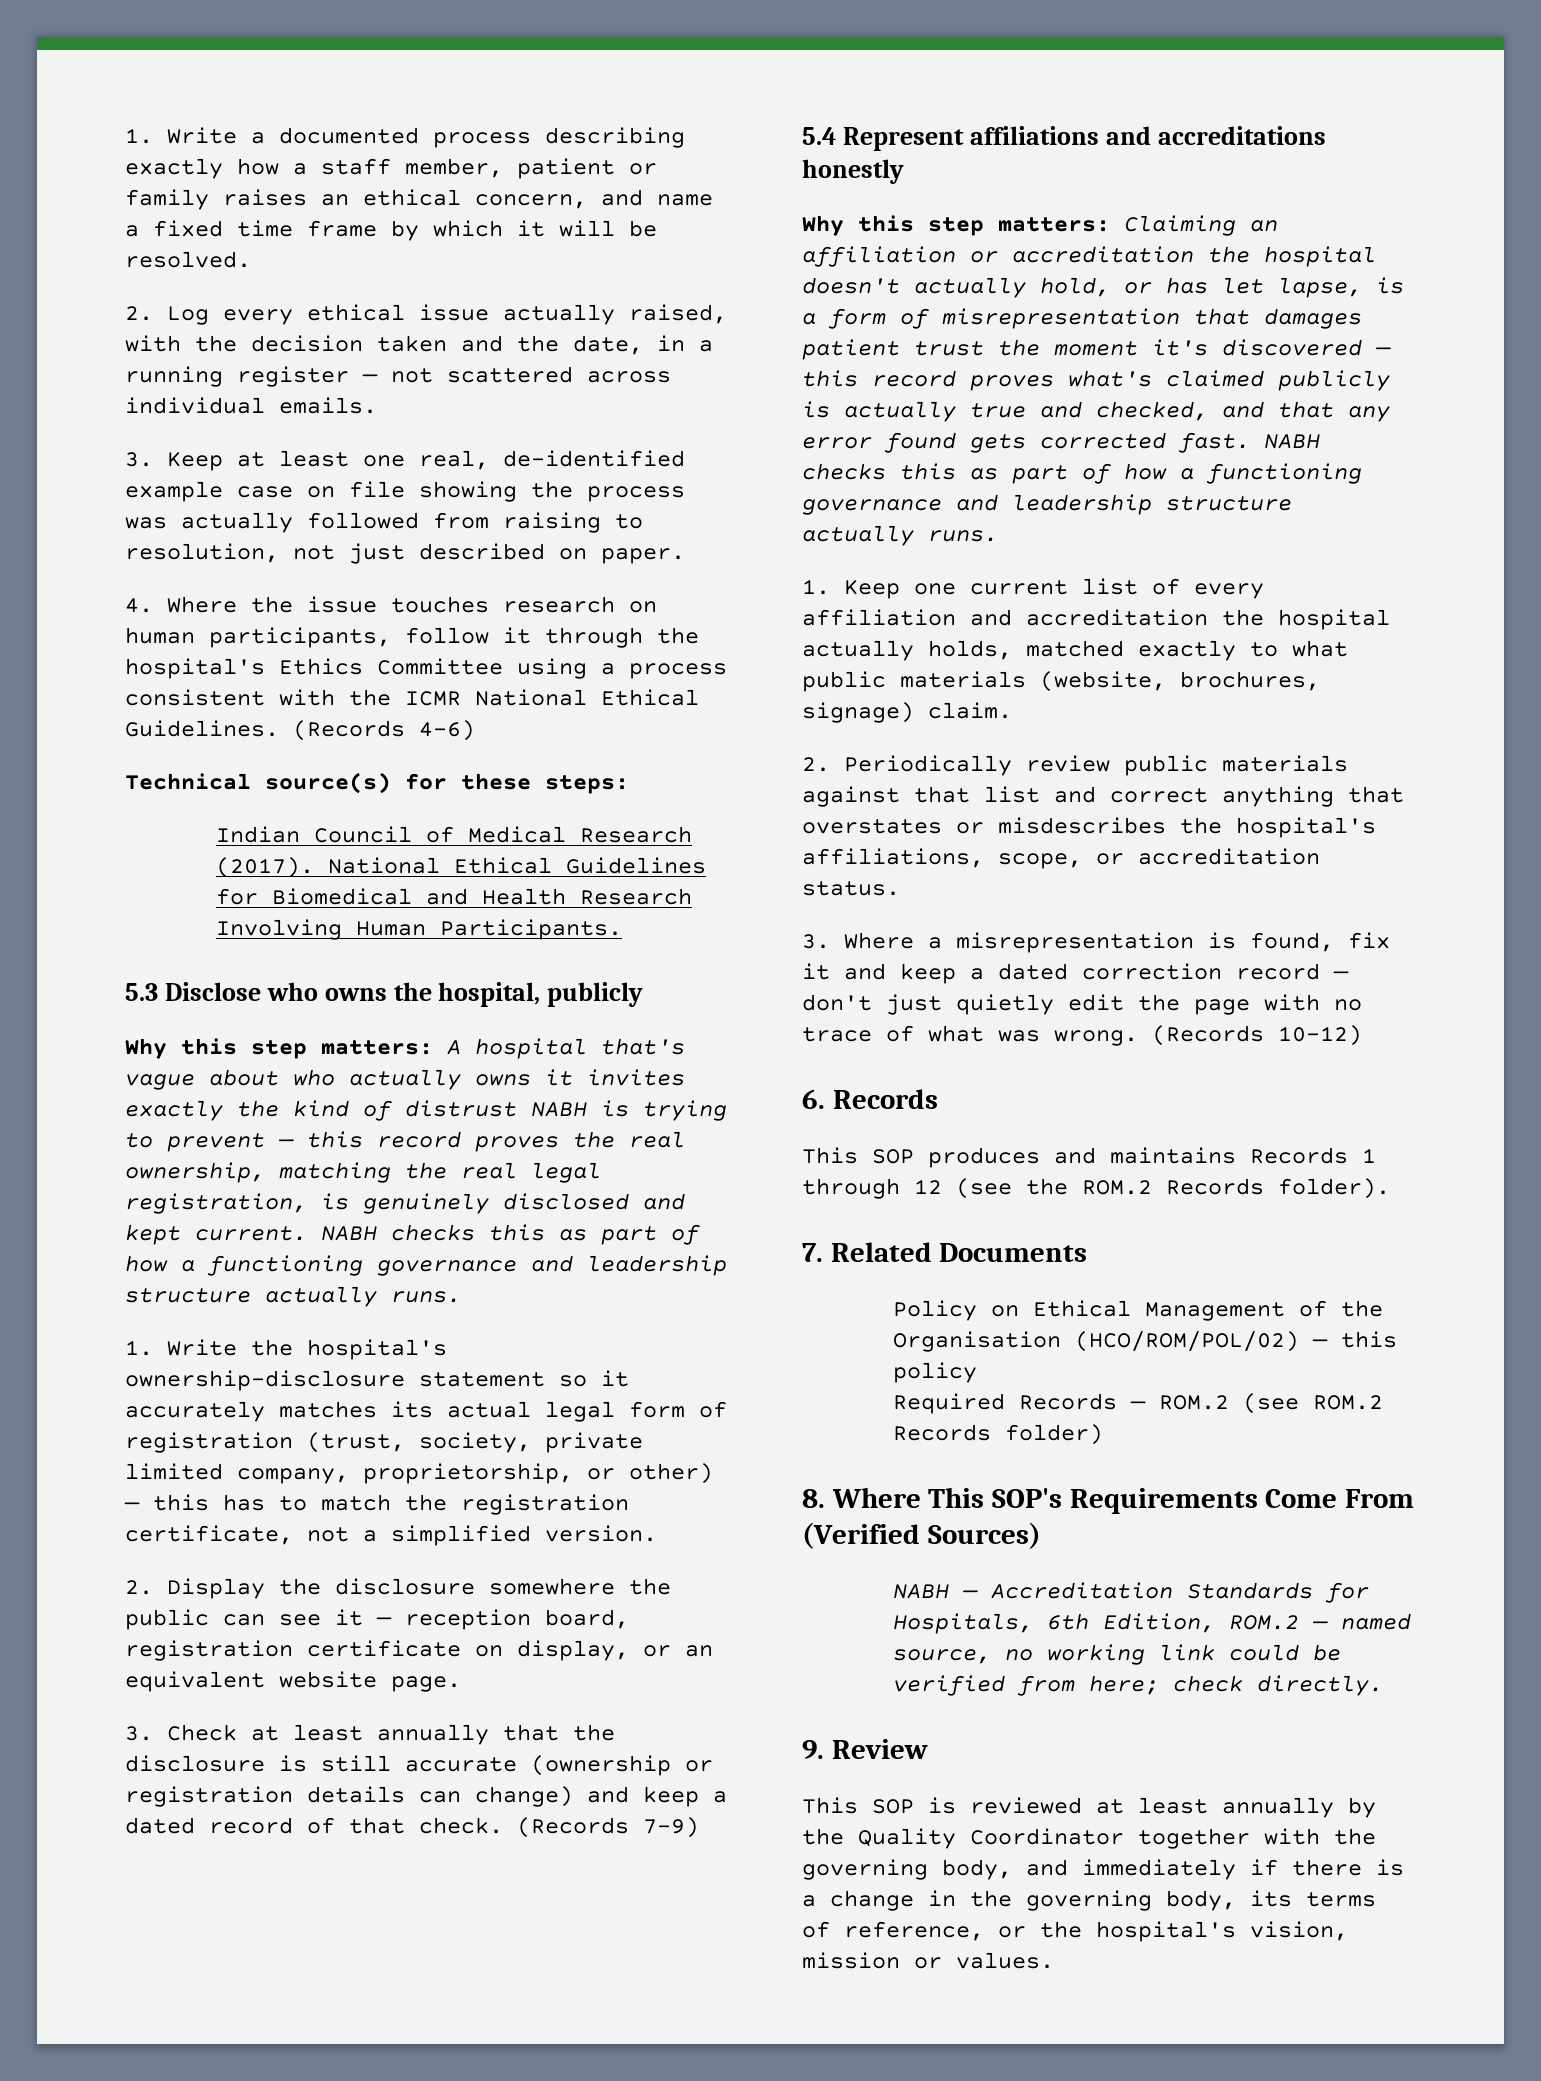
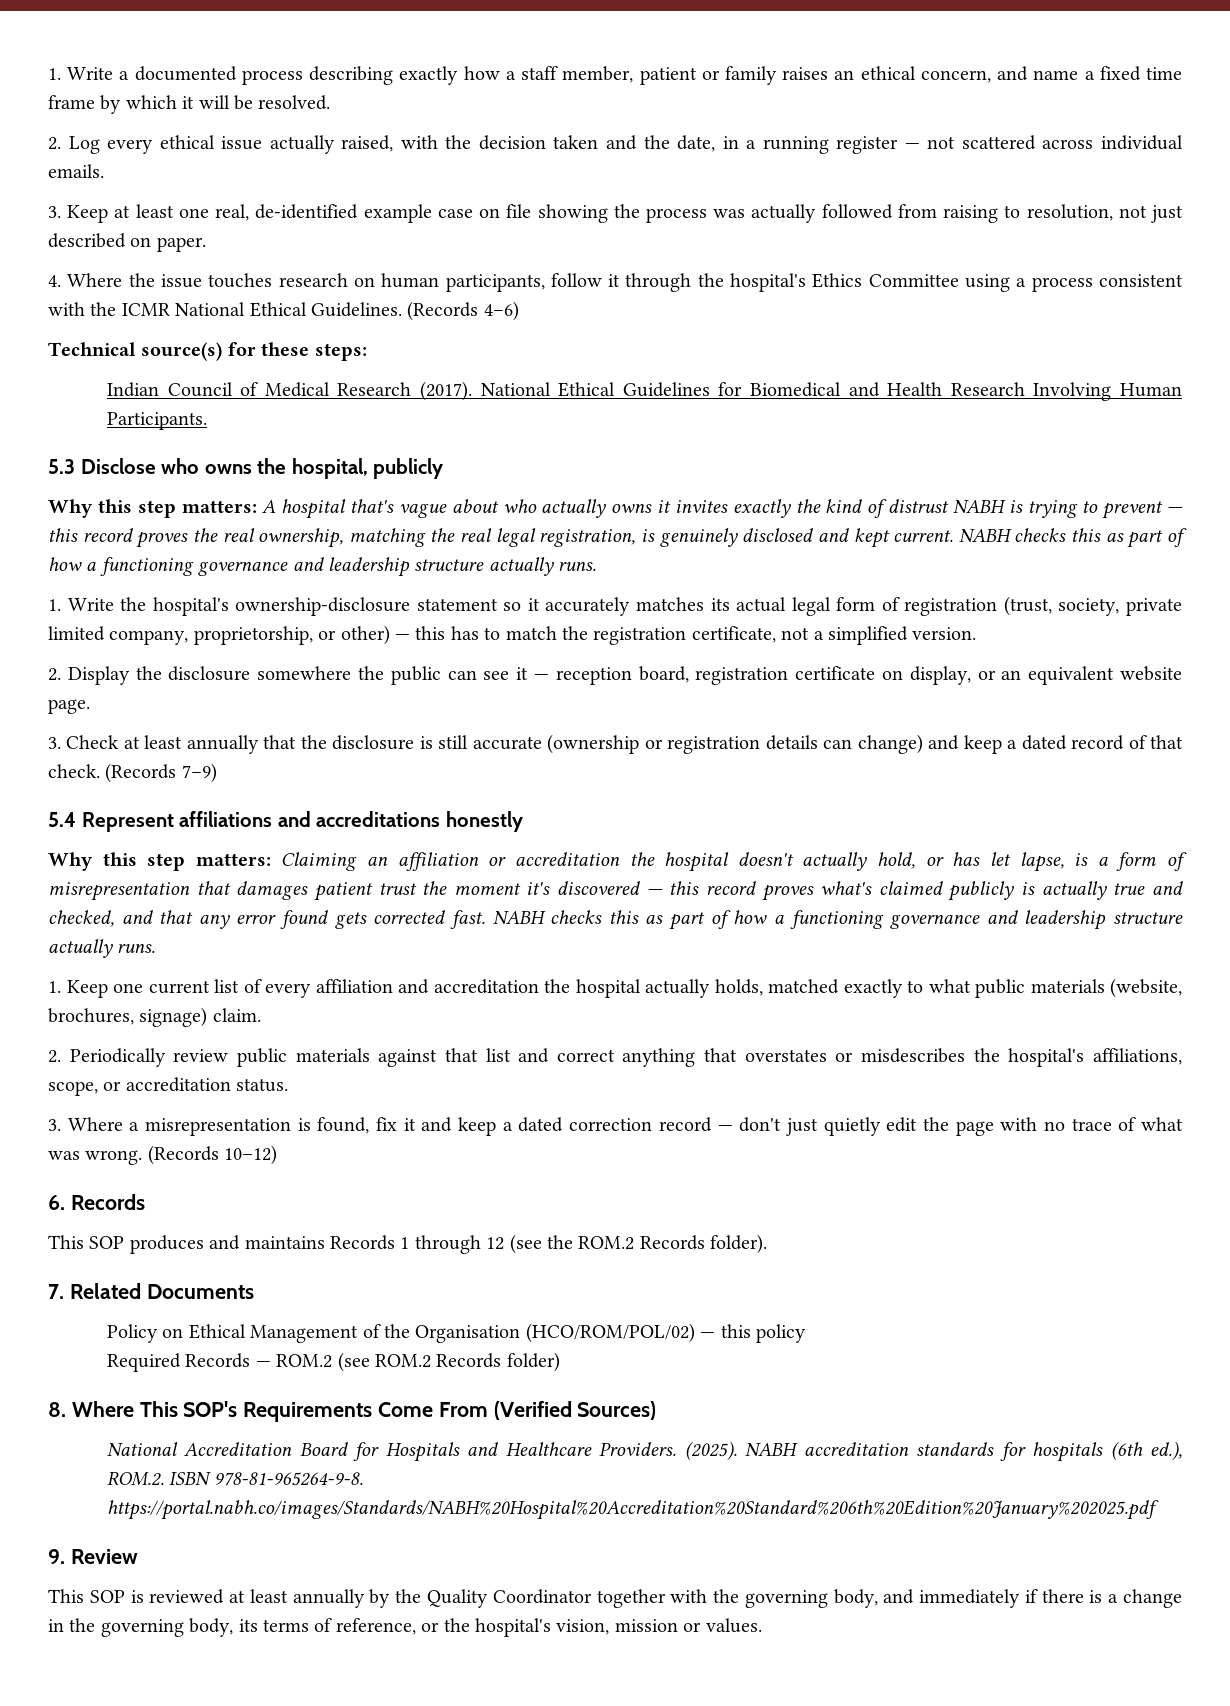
- NABH — Accreditation Standards for Hospitals, 6th Edition, ROM.2 — named source, no working link could be verified from here; check directly.
+ National Accreditation Board for Hospitals and Healthcare Providers. (2025). NABH accreditation standards for hospitals (6th ed.), ROM.2. ISBN 978-81-965264-9-8. https://portal.nabh.co/images/Standards/NABH%20Hospital%20Accreditation%20Standard%206th%20Edition%20January%202025.pdf

